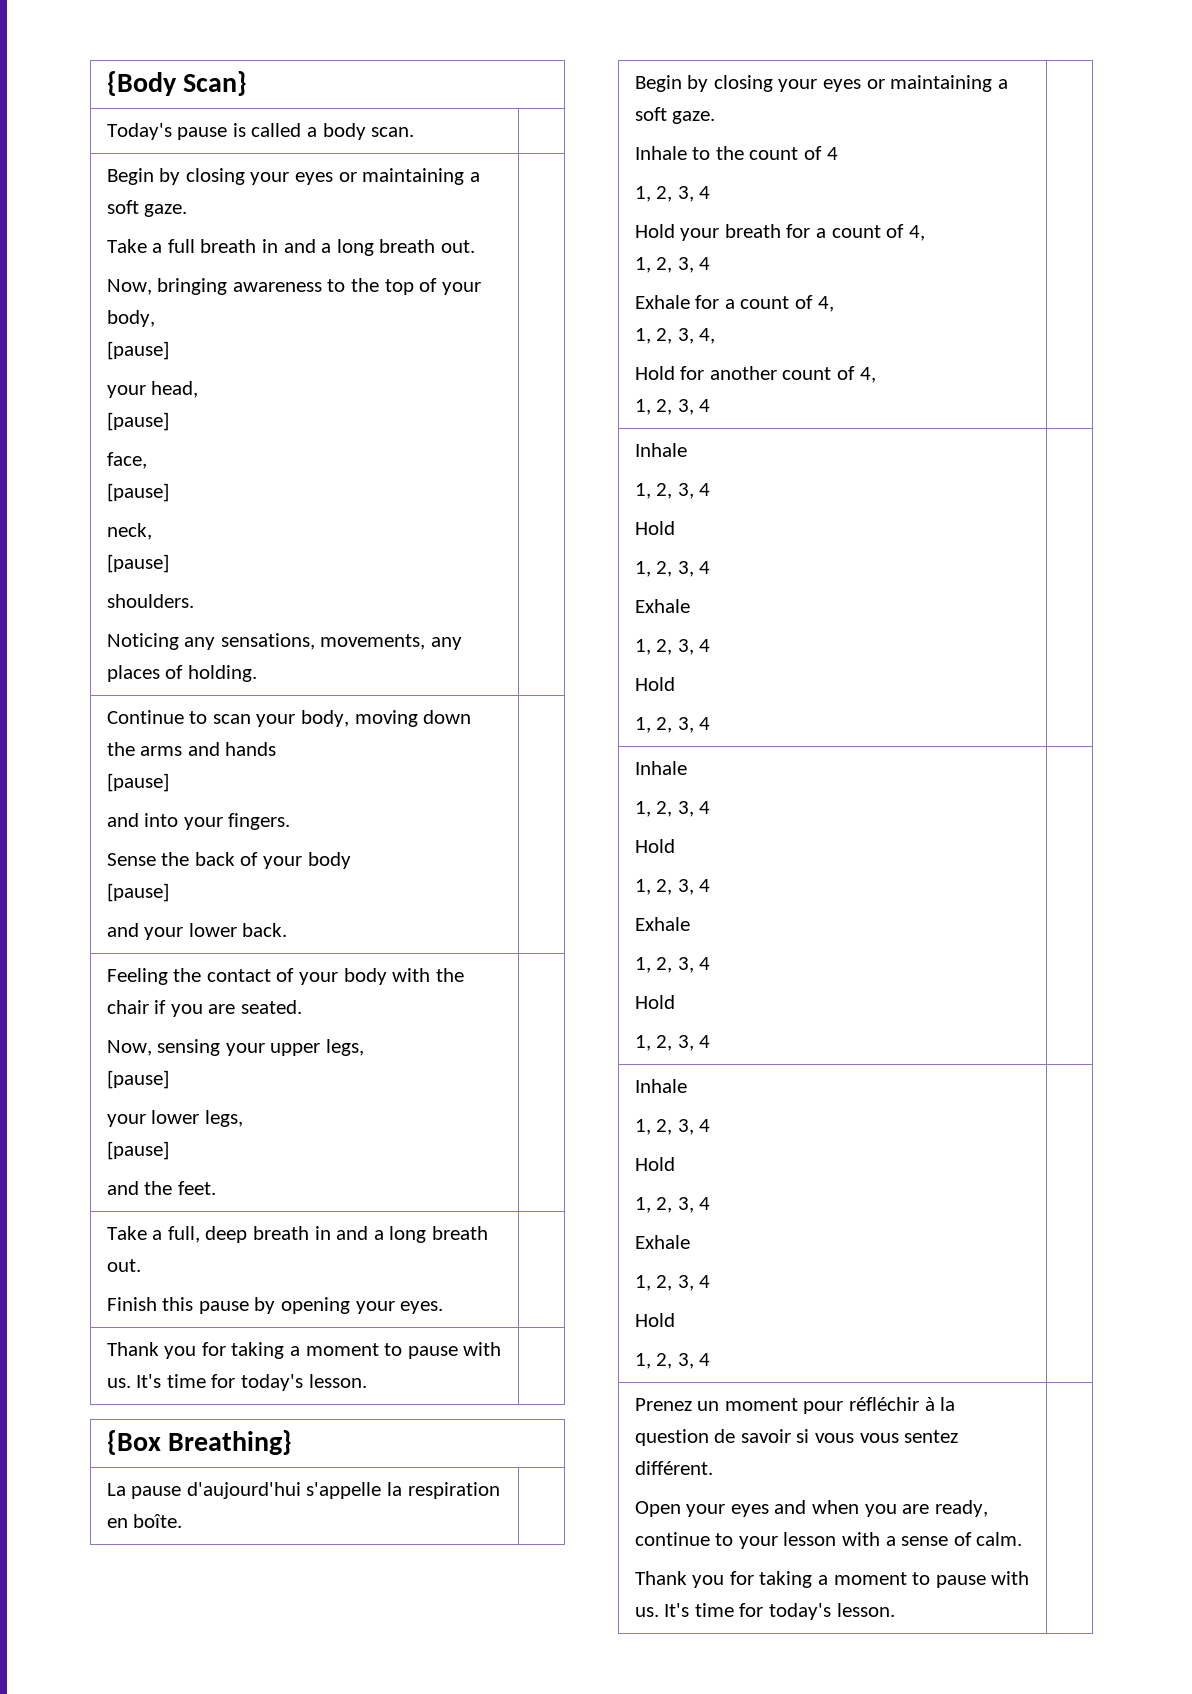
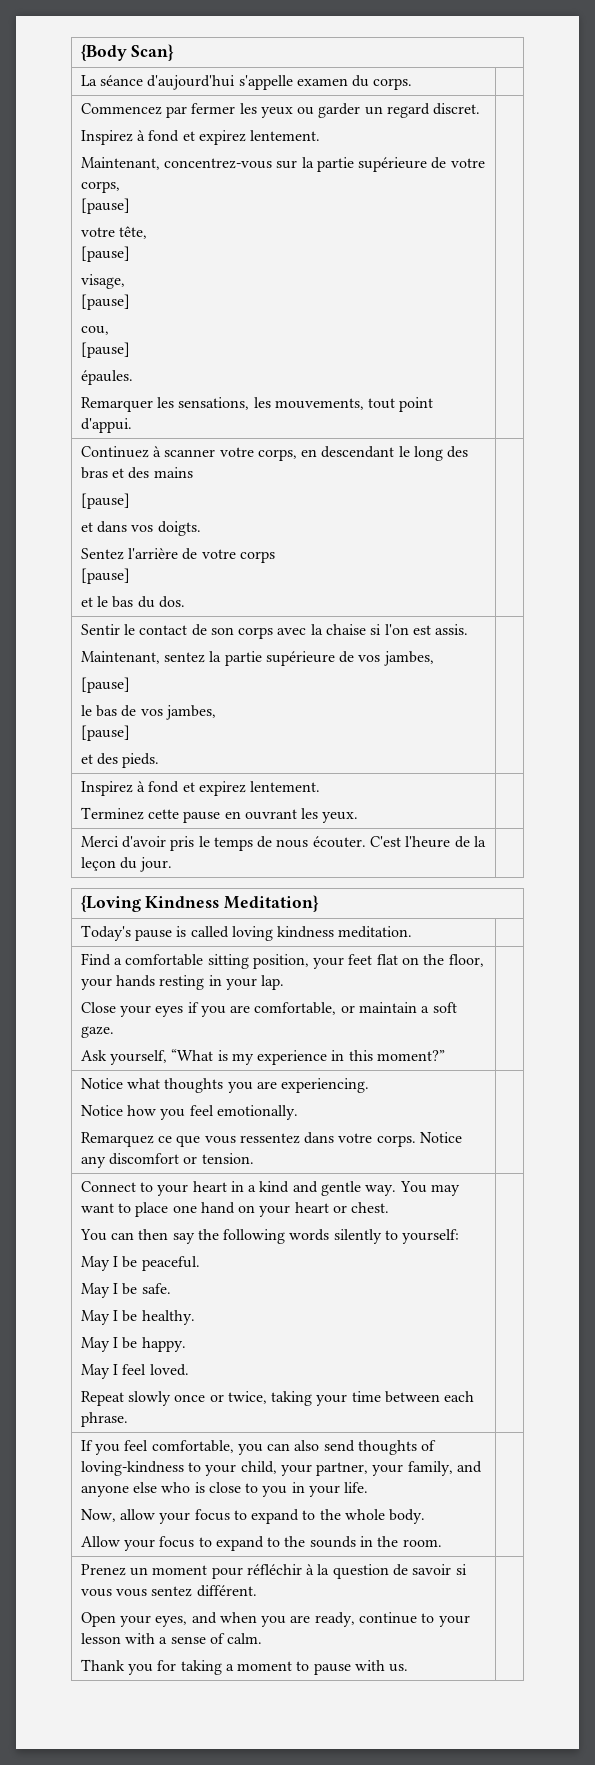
- Today's pause is called a body scan. |
- Begin by closing your eyes or maintaining a soft gaze.
- Take a full breath in and a long breath out.
- Now, bringing awareness to the top of your body,
+ La séance d'aujourd'hui s'appelle examen du corps. |
+ Commencez par fermer les yeux ou garder un regard discret.
+ Inspirez à fond et expirez lentement.
+ Maintenant, concentrez-vous sur la partie supérieure de votre corps,
  [pause]
- your head,
+ votre tête,
  [pause]
- face,
+ visage,
  [pause]
- neck,
+ cou,
  [pause]
- shoulders.
- Noticing any sensations, movements, any places of holding. |
- Continue to scan your body, moving down the arms and hands
+ épaules.
+ Remarquer les sensations, les mouvements, tout point d'appui. |
+ Continuez à scanner votre corps, en descendant le long des bras et des mains
  [pause]
- and into your fingers.
- Sense the back of your body
+ et dans vos doigts.
+ Sentez l'arrière de votre corps
  [pause]
- and your lower back. |
- Feeling the contact of your body with the chair if you are seated.
- Now, sensing your upper legs,
+ et le bas du dos. |
+ Sentir le contact de son corps avec la chaise si l'on est assis.
+ Maintenant, sentez la partie supérieure de vos jambes,
  [pause]
- your lower legs,
+ le bas de vos jambes,
  [pause]
- and the feet. |
- Take a full, deep breath in and a long breath out.
- Finish this pause by opening your eyes. |
- Thank you for taking a moment to pause with us. It's time for today's lesson. |
- {Box Breathing}
- La pause d'aujourd'hui s'appelle la respiration en boîte. |
- Begin by closing your eyes or maintaining a soft gaze.
- Inhale to the count of 4
- 1, 2, 3, 4
- Hold your breath for a count of 4,
- 1, 2, 3, 4
- Exhale for a count of 4,
- 1, 2, 3, 4,
- Hold for another count of 4,
- 1, 2, 3, 4 |
- Inhale
- 1, 2, 3, 4
- Hold
- 1, 2, 3, 4
- Exhale
- 1, 2, 3, 4
- Hold
- 1, 2, 3, 4 |
- Inhale
- 1, 2, 3, 4
- Hold
- 1, 2, 3, 4
- Exhale
- 1, 2, 3, 4
- Hold
- 1, 2, 3, 4 |
- Inhale
- 1, 2, 3, 4
- Hold
- 1, 2, 3, 4
- Exhale
- 1, 2, 3, 4
- Hold
- 1, 2, 3, 4 |
+ et des pieds. |
+ Inspirez à fond et expirez lentement.
+ Terminez cette pause en ouvrant les yeux. |
+ Merci d'avoir pris le temps de nous écouter. C'est l'heure de la leçon du jour. |
+ {Loving Kindness Meditation}
+ Today's pause is called loving kindness meditation. |
+ Find a comfortable sitting position, your feet flat on the floor, your hands resting in your lap.
+ Close your eyes if you are comfortable, or maintain a soft gaze.
+ Ask yourself, “What is my experience in this moment?” |
+ Notice what thoughts you are experiencing.
+ Notice how you feel emotionally.
+ Remarquez ce que vous ressentez dans votre corps. Notice any discomfort or tension. |
+ Connect to your heart in a kind and gentle way. You may want to place one hand on your heart or chest.
+ You can then say the following words silently to yourself:
+ May I be peaceful.
+ May I be safe.
+ May I be healthy.
+ May I be happy.
+ May I feel loved.
+ Repeat slowly once or twice, taking your time between each phrase. |
+ If you feel comfortable, you can also send thoughts of loving-kindness to your child, your partner, your family, and anyone else who is close to you in your life.
+ Now, allow your focus to expand to the whole body.
+ Allow your focus to expand to the sounds in the room.
- Open your eyes and when you are ready, continue to your lesson with a sense of calm.
- Thank you for taking a moment to pause with us. It's time for today's lesson.
+ Open your eyes, and when you are ready, continue to your lesson with a sense of calm.
+ Thank you for taking a moment to pause with us.

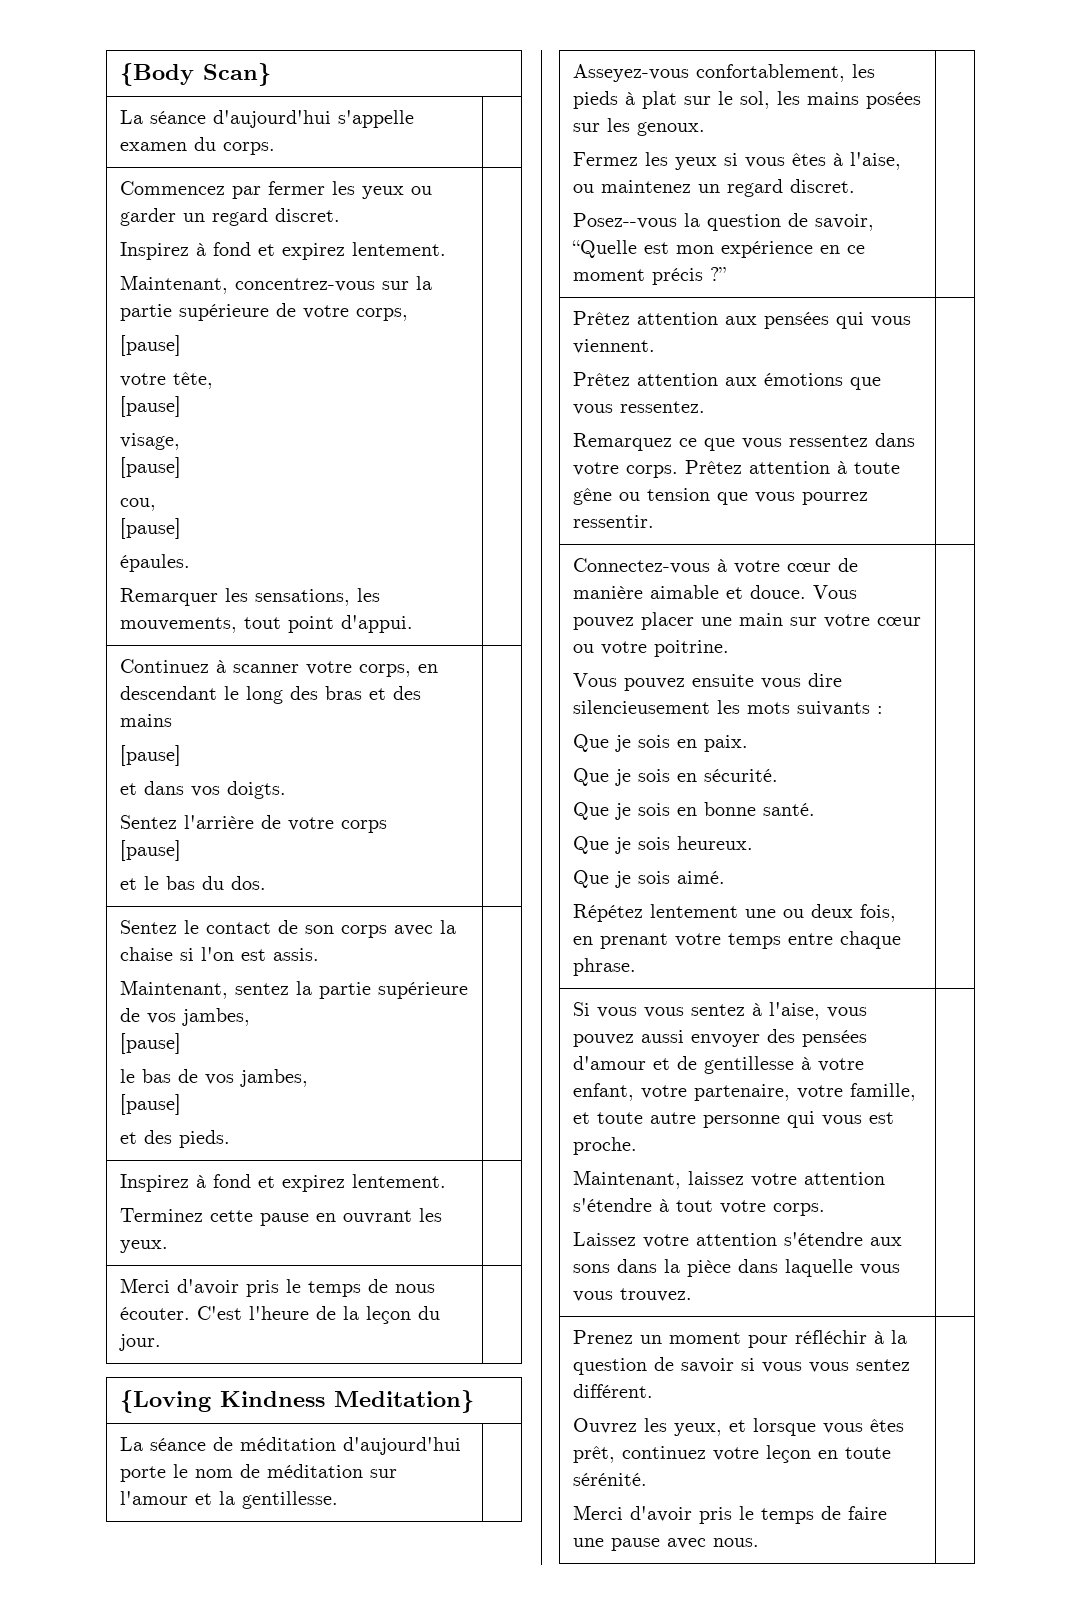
- Sentir le contact de son corps avec la chaise si l'on est assis.
+ Sentez le contact de son corps avec la chaise si l'on est assis.
- Today's pause is called loving kindness meditation. |
- Find a comfortable sitting position, your feet flat on the floor, your hands resting in your lap.
- Close your eyes if you are comfortable, or maintain a soft gaze.
- Ask yourself, “What is my experience in this moment?” |
- Notice what thoughts you are experiencing.
- Notice how you feel emotionally.
- Remarquez ce que vous ressentez dans votre corps. Notice any discomfort or tension. |
- Connect to your heart in a kind and gentle way. You may want to place one hand on your heart or chest.
- You can then say the following words silently to yourself:
- May I be peaceful.
- May I be safe.
- May I be healthy.
- May I be happy.
- May I feel loved.
- Repeat slowly once or twice, taking your time between each phrase. |
- If you feel comfortable, you can also send thoughts of loving-kindness to your child, your partner, your family, and anyone else who is close to you in your life.
- Now, allow your focus to expand to the whole body.
- Allow your focus to expand to the sounds in the room.
+ La séance de méditation d'aujourd'hui porte le nom de méditation sur l'amour et la gentillesse. |
+ Asseyez-vous confortablement, les pieds à plat sur le sol, les mains posées sur les genoux.
+ Fermez les yeux si vous êtes à l'aise, ou maintenez un regard discret.
+ Posez--vous la question de savoir, “Quelle est mon expérience en ce moment précis ?” |
+ Prêtez attention aux pensées qui vous viennent.
+ Prêtez attention aux émotions que vous ressentez.
+ Remarquez ce que vous ressentez dans votre corps. Prêtez attention à toute gêne ou tension que vous pourrez ressentir. |
+ Connectez-vous à votre cœur de manière aimable et douce. Vous pouvez placer une main sur votre cœur ou votre poitrine.
+ Vous pouvez ensuite vous dire silencieusement les mots suivants :
+ Que je sois en paix.
+ Que je sois en sécurité.
+ Que je sois en bonne santé.
+ Que je sois heureux.
+ Que je sois aimé.
+ Répétez lentement une ou deux fois, en prenant votre temps entre chaque phrase. |
+ Si vous vous sentez à l'aise, vous pouvez aussi envoyer des pensées d'amour et de gentillesse à votre enfant, votre partenaire, votre famille, et toute autre personne qui vous est proche.
+ Maintenant, laissez votre attention s'étendre à tout votre corps.
+ Laissez votre attention s'étendre aux sons dans la pièce dans laquelle vous vous trouvez.
- Open your eyes, and when you are ready, continue to your lesson with a sense of calm.
- Thank you for taking a moment to pause with us.
+ Ouvrez les yeux, et lorsque vous êtes prêt, continuez votre leçon en toute sérénité.
+ Merci d'avoir pris le temps de faire une pause avec nous.

